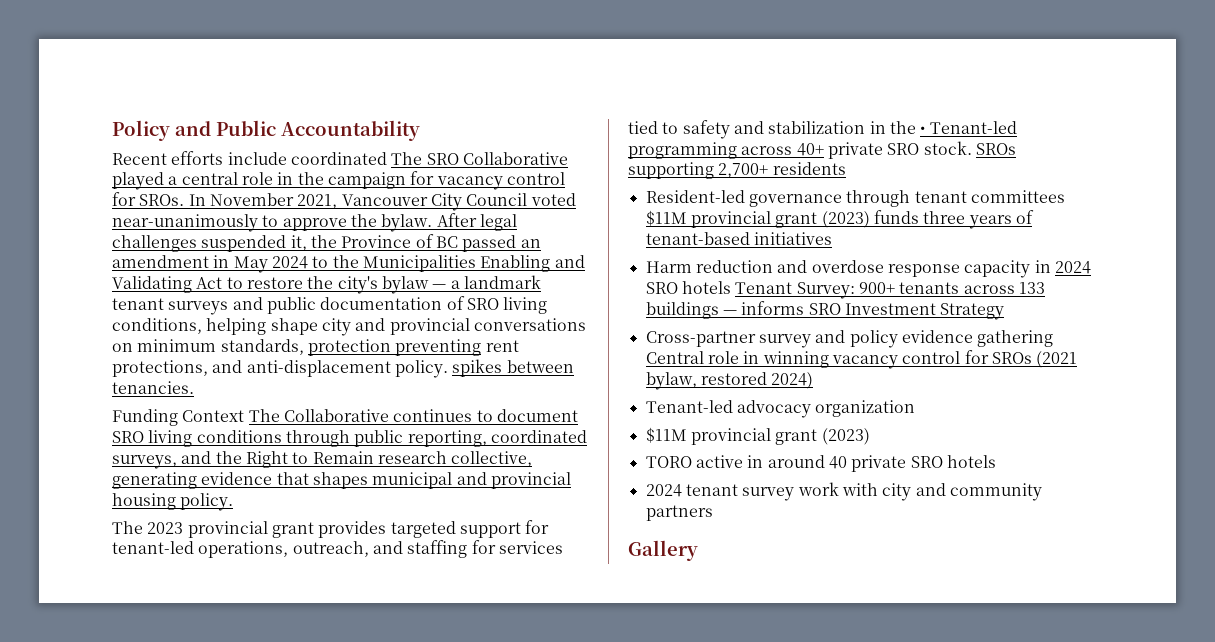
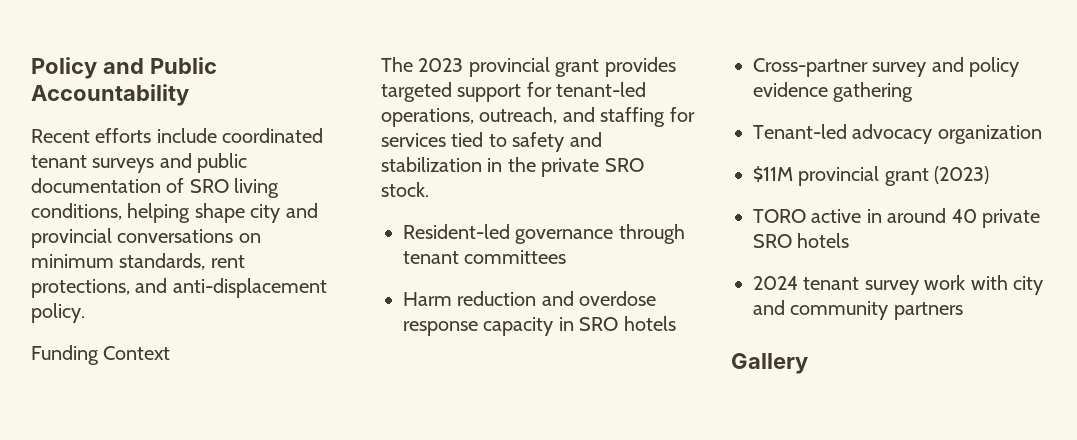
- Recent efforts include coordinated The SRO Collaborative played a central role in the campaign for vacancy control for SROs. In November 2021, Vancouver City Council voted near-unanimously to approve the bylaw. After legal challenges suspended it, the Province of BC passed an amendment in May 2024 to the Municipalities Enabling and Validating Act to restore the city's bylaw — a landmark tenant surveys and public documentation of SRO living conditions, helping shape city and provincial conversations on minimum standards, protection preventing rent protections, and anti-displacement policy. spikes between tenancies.
+ Recent efforts include coordinated tenant surveys and public documentation of SRO living conditions, helping shape city and provincial conversations on minimum standards, rent protections, and anti-displacement policy.
- Funding Context The Collaborative continues to document SRO living conditions through public reporting, coordinated surveys, and the Right to Remain research collective, generating evidence that shapes municipal and provincial housing policy.
+ Funding Context
- The 2023 provincial grant provides targeted support for tenant-led operations, outreach, and staffing for services tied to safety and stabilization in the • Tenant-led programming across 40+ private SRO stock. SROs supporting 2,700+ residents
+ The 2023 provincial grant provides targeted support for tenant-led operations, outreach, and staffing for services tied to safety and stabilization in the private SRO stock.
- Resident-led governance through tenant committees $11M provincial grant (2023) funds three years of tenant-based initiatives
+ Resident-led governance through tenant committees
- Harm reduction and overdose response capacity in 2024 SRO hotels Tenant Survey: 900+ tenants across 133 buildings — informs SRO Investment Strategy
+ Harm reduction and overdose response capacity in SRO hotels
- Cross-partner survey and policy evidence gathering Central role in winning vacancy control for SROs (2021 bylaw, restored 2024)
+ Cross-partner survey and policy evidence gathering

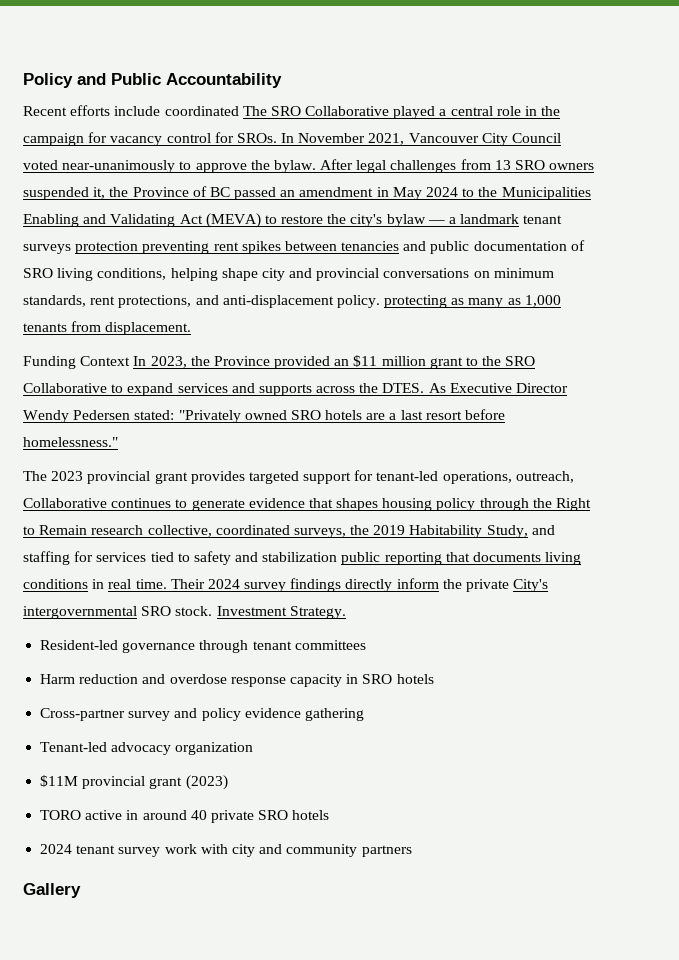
- Recent efforts include coordinated tenant surveys and public documentation of SRO living conditions, helping shape city and provincial conversations on minimum standards, rent protections, and anti-displacement policy.
- Funding Context
+ Recent efforts include coordinated The SRO Collaborative played a central role in the campaign for vacancy control for SROs. In November 2021, Vancouver City Council voted near-unanimously to approve the bylaw. After legal challenges from 13 SRO owners suspended it, the Province of BC passed an amendment in May 2024 to the Municipalities Enabling and Validating Act (MEVA) to restore the city's bylaw — a landmark tenant surveys protection preventing rent spikes between tenancies and public documentation of SRO living conditions, helping shape city and provincial conversations on minimum standards, rent protections, and anti-displacement policy. protecting as many as 1,000 tenants from displacement.
+ Funding Context In 2023, the Province provided an $11 million grant to the SRO Collaborative to expand services and supports across the DTES. As Executive Director Wendy Pedersen stated: "Privately owned SRO hotels are a last resort before homelessness."
- The 2023 provincial grant provides targeted support for tenant-led operations, outreach, and staffing for services tied to safety and stabilization in the private SRO stock.
+ The 2023 provincial grant provides targeted support for tenant-led operations, outreach, Collaborative continues to generate evidence that shapes housing policy through the Right to Remain research collective, coordinated surveys, the 2019 Habitability Study, and staffing for services tied to safety and stabilization public reporting that documents living conditions in real time. Their 2024 survey findings directly inform the private City's intergovernmental SRO stock. Investment Strategy.

